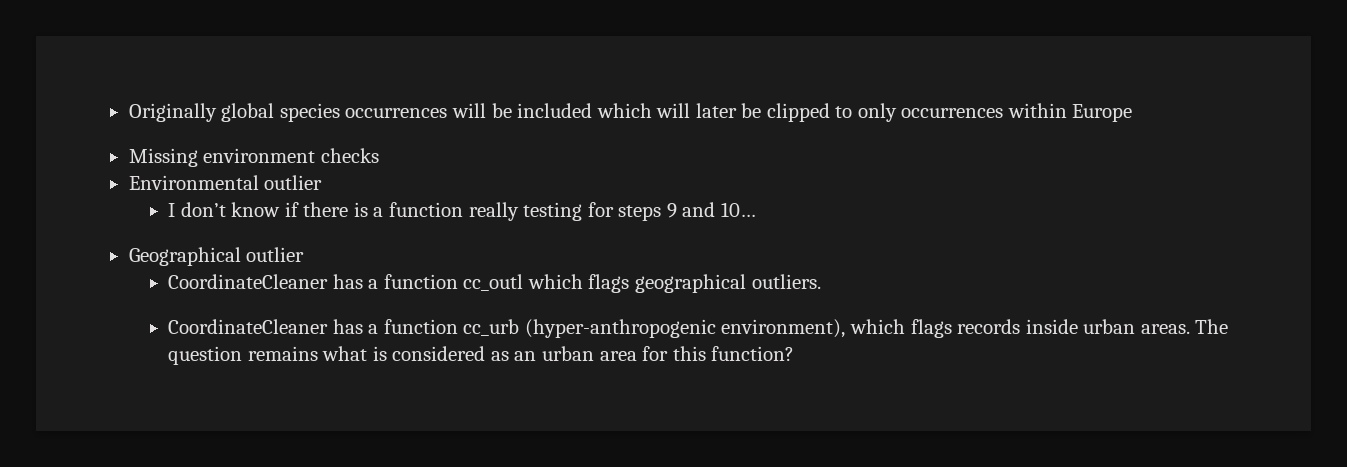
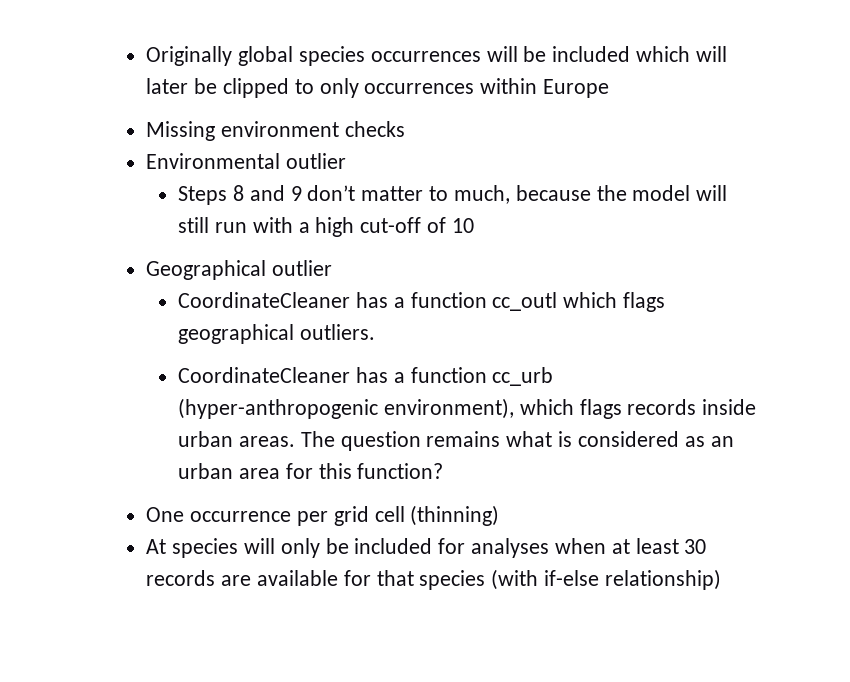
- I don’t know if there is a function really testing for steps 9 and 10…
+ Steps 8 and 9 don’t matter to much, because the model will still run with a high cut-off of 10
+ One occurrence per grid cell (thinning)
+ At species will only be included for analyses when at least 30 records are available for that species (with if-else relationship)

